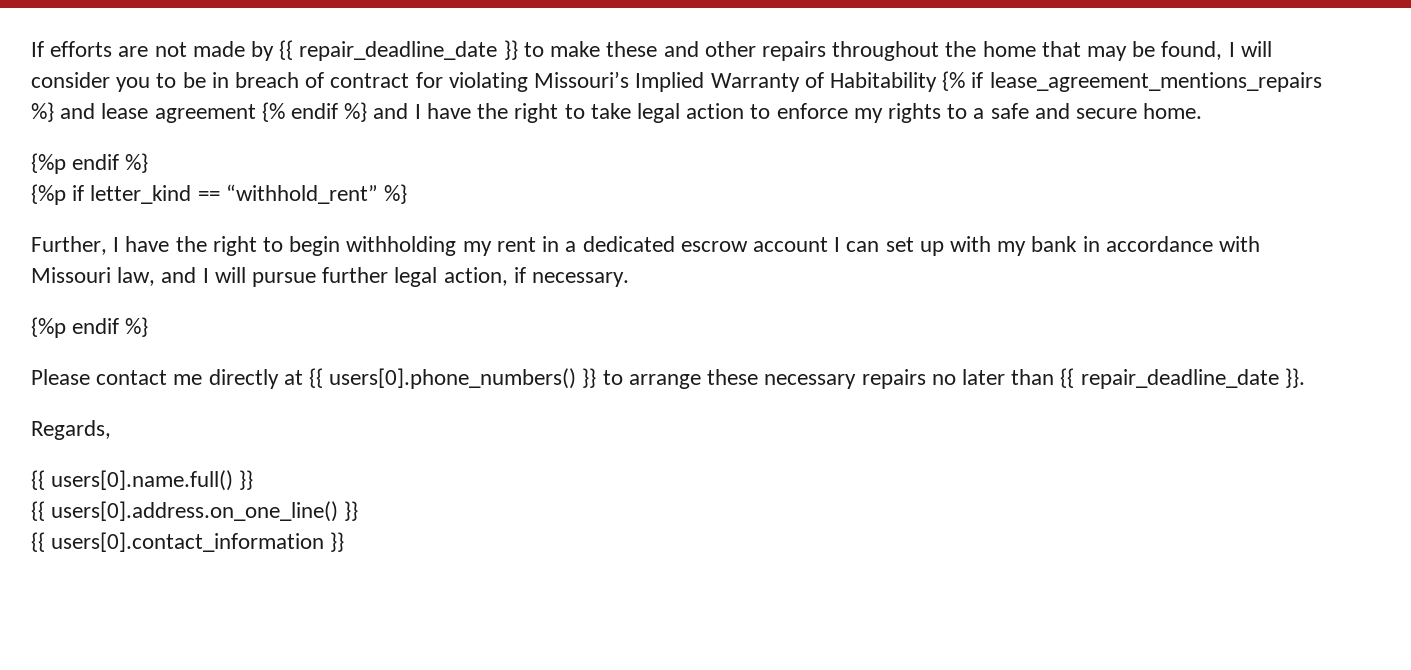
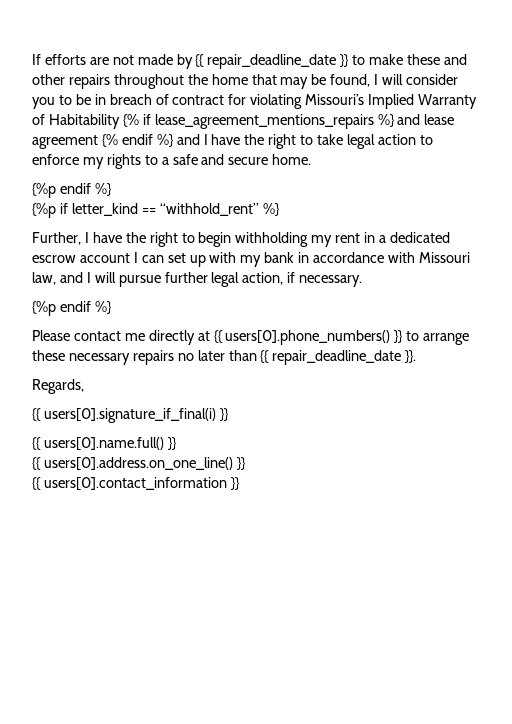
+ {{ users[0].signature_if_final(i) }}

